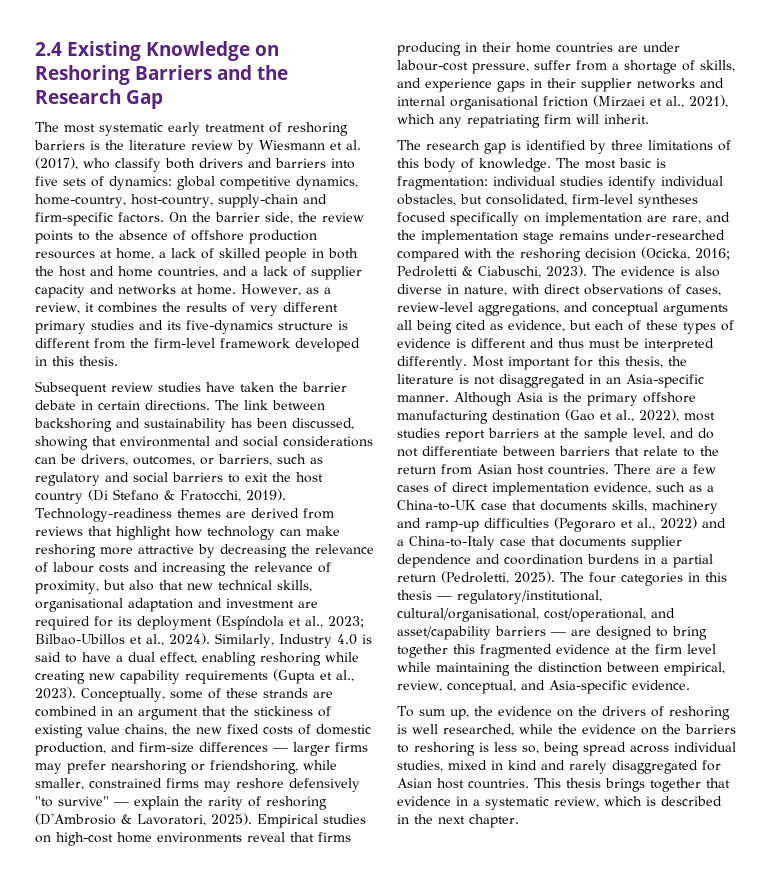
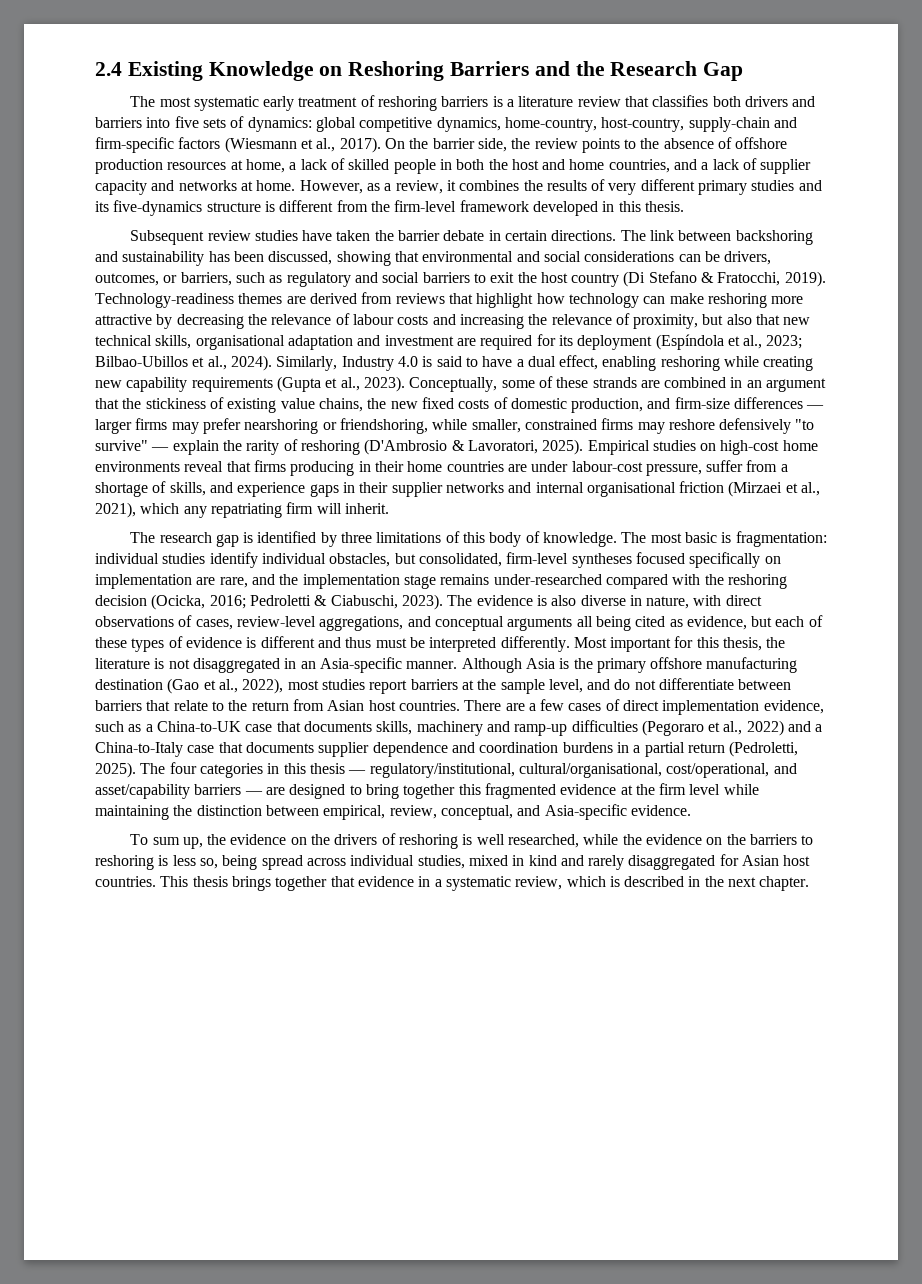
- The most systematic early treatment of reshoring barriers is the literature review by Wiesmann et al. (2017), who classify both drivers and barriers into five sets of dynamics: global competitive dynamics, home-country, host-country, supply-chain and firm-specific factors.
+ The most systematic early treatment of reshoring barriers is a literature review that classifies both drivers and barriers into five sets of dynamics: global competitive dynamics, home-country, host-country, supply-chain and firm-specific factors (Wiesmann et al., 2017).

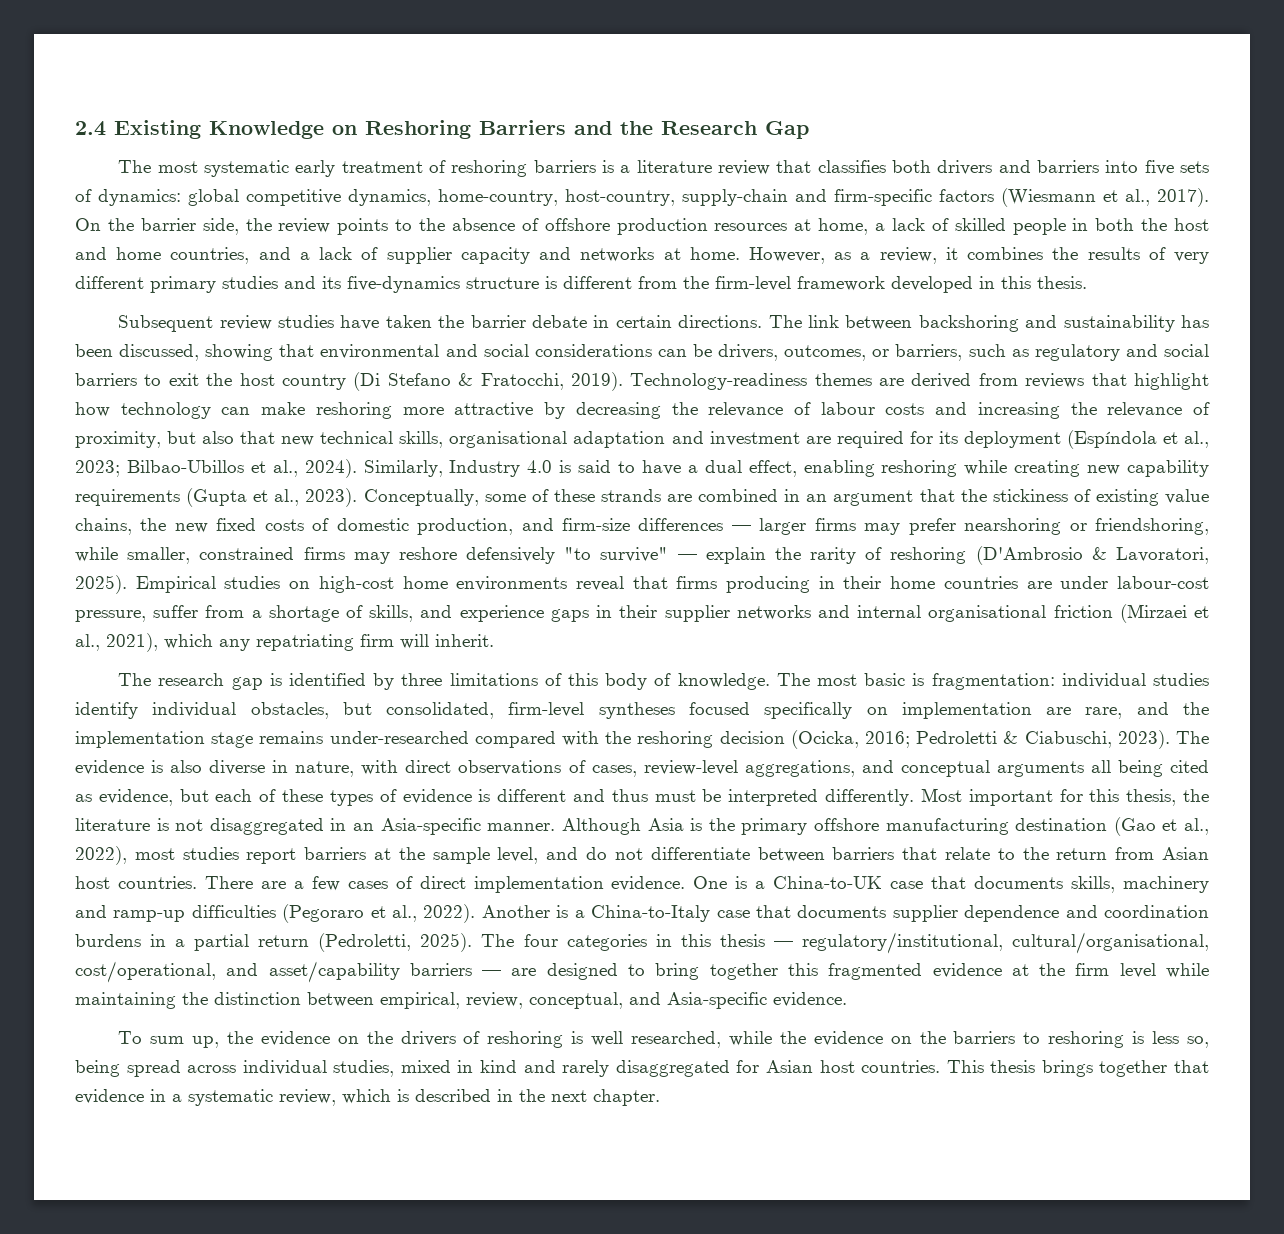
- There are a few cases of direct implementation evidence, such as a China-to-UK case that documents skills, machinery and ramp-up difficulties (Pegoraro et al., 2022) and a China-to-Italy case that documents supplier dependence and coordination burdens in a partial return (Pedroletti, 2025).
+ There are a few cases of direct implementation evidence. One is a China-to-UK case that documents skills, machinery and ramp-up difficulties (Pegoraro et al., 2022). Another is a China-to-Italy case that documents supplier dependence and coordination burdens in a partial return (Pedroletti, 2025).

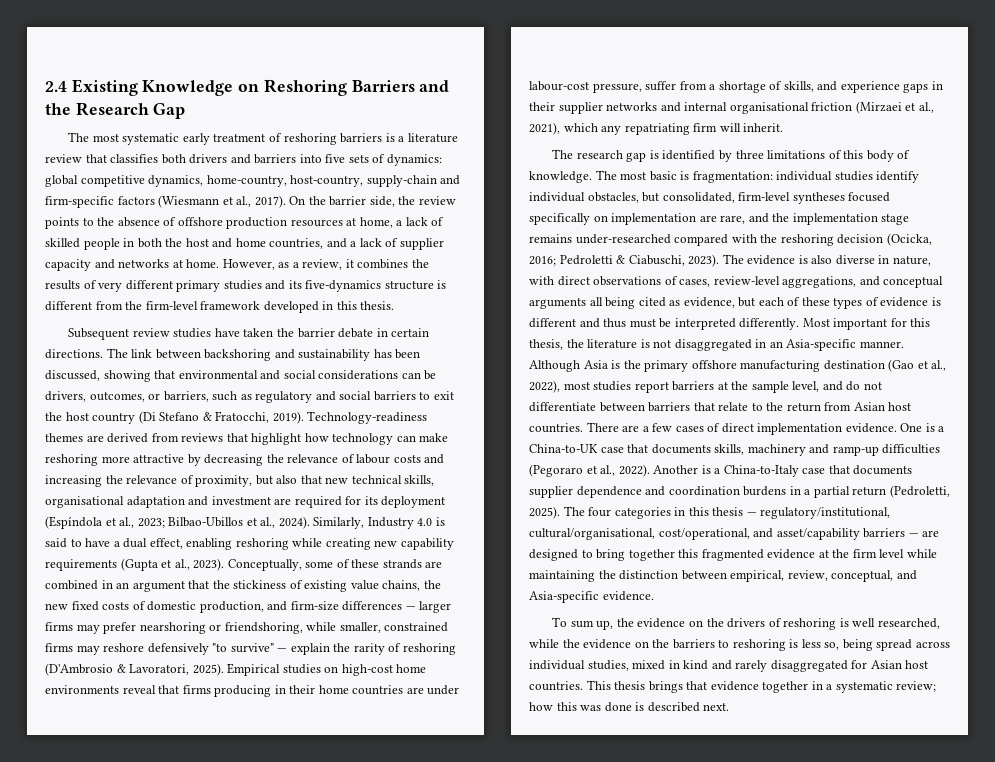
- This thesis brings together that evidence in a systematic review, which is described in the next chapter.
+ This thesis brings that evidence together in a systematic review; how this was done is described next.

